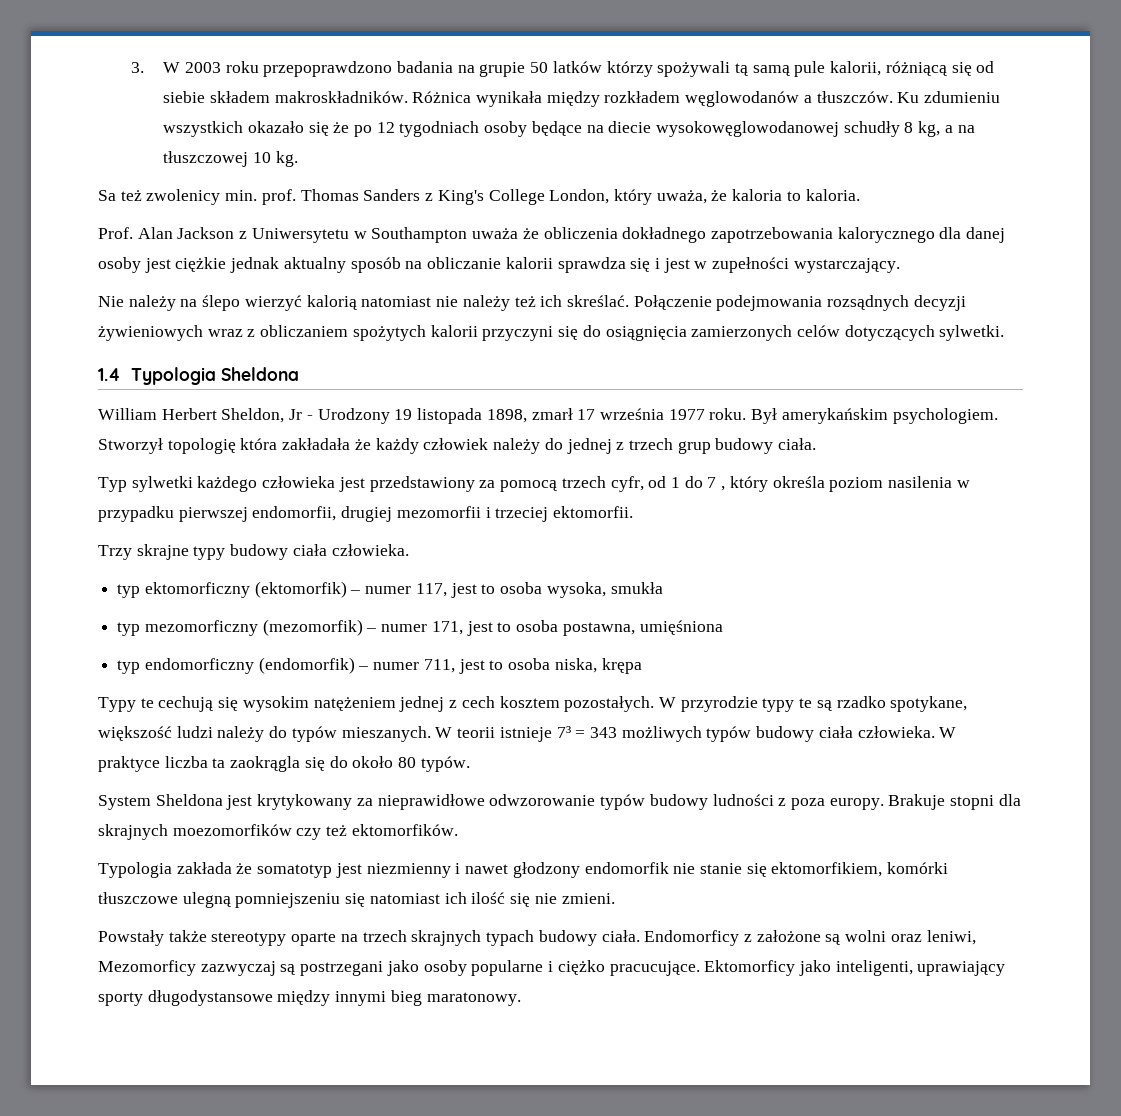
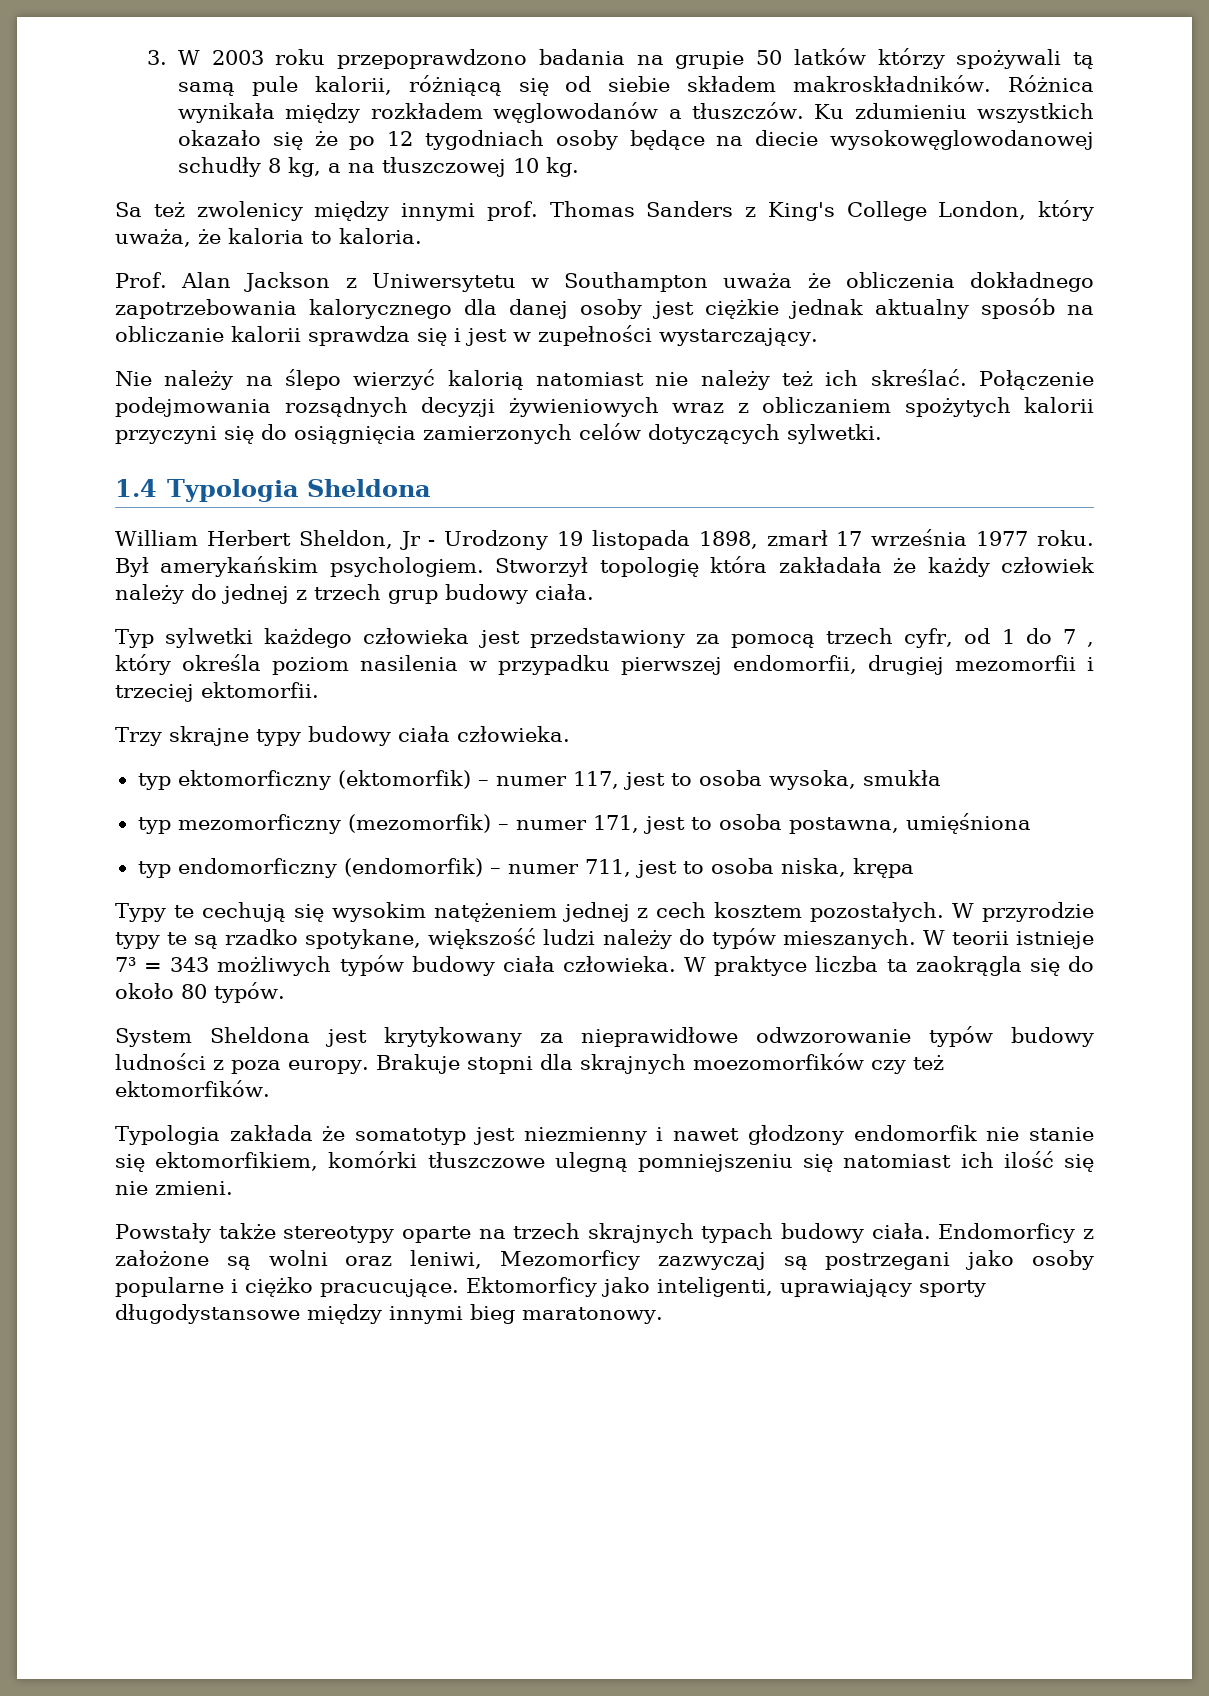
- Sa też zwolenicy min. prof. Thomas Sanders z King's College London, który uważa, że kaloria to kaloria.
+ Sa też zwolenicy między innymi prof. Thomas Sanders z King's College London, który uważa, że kaloria to kaloria.

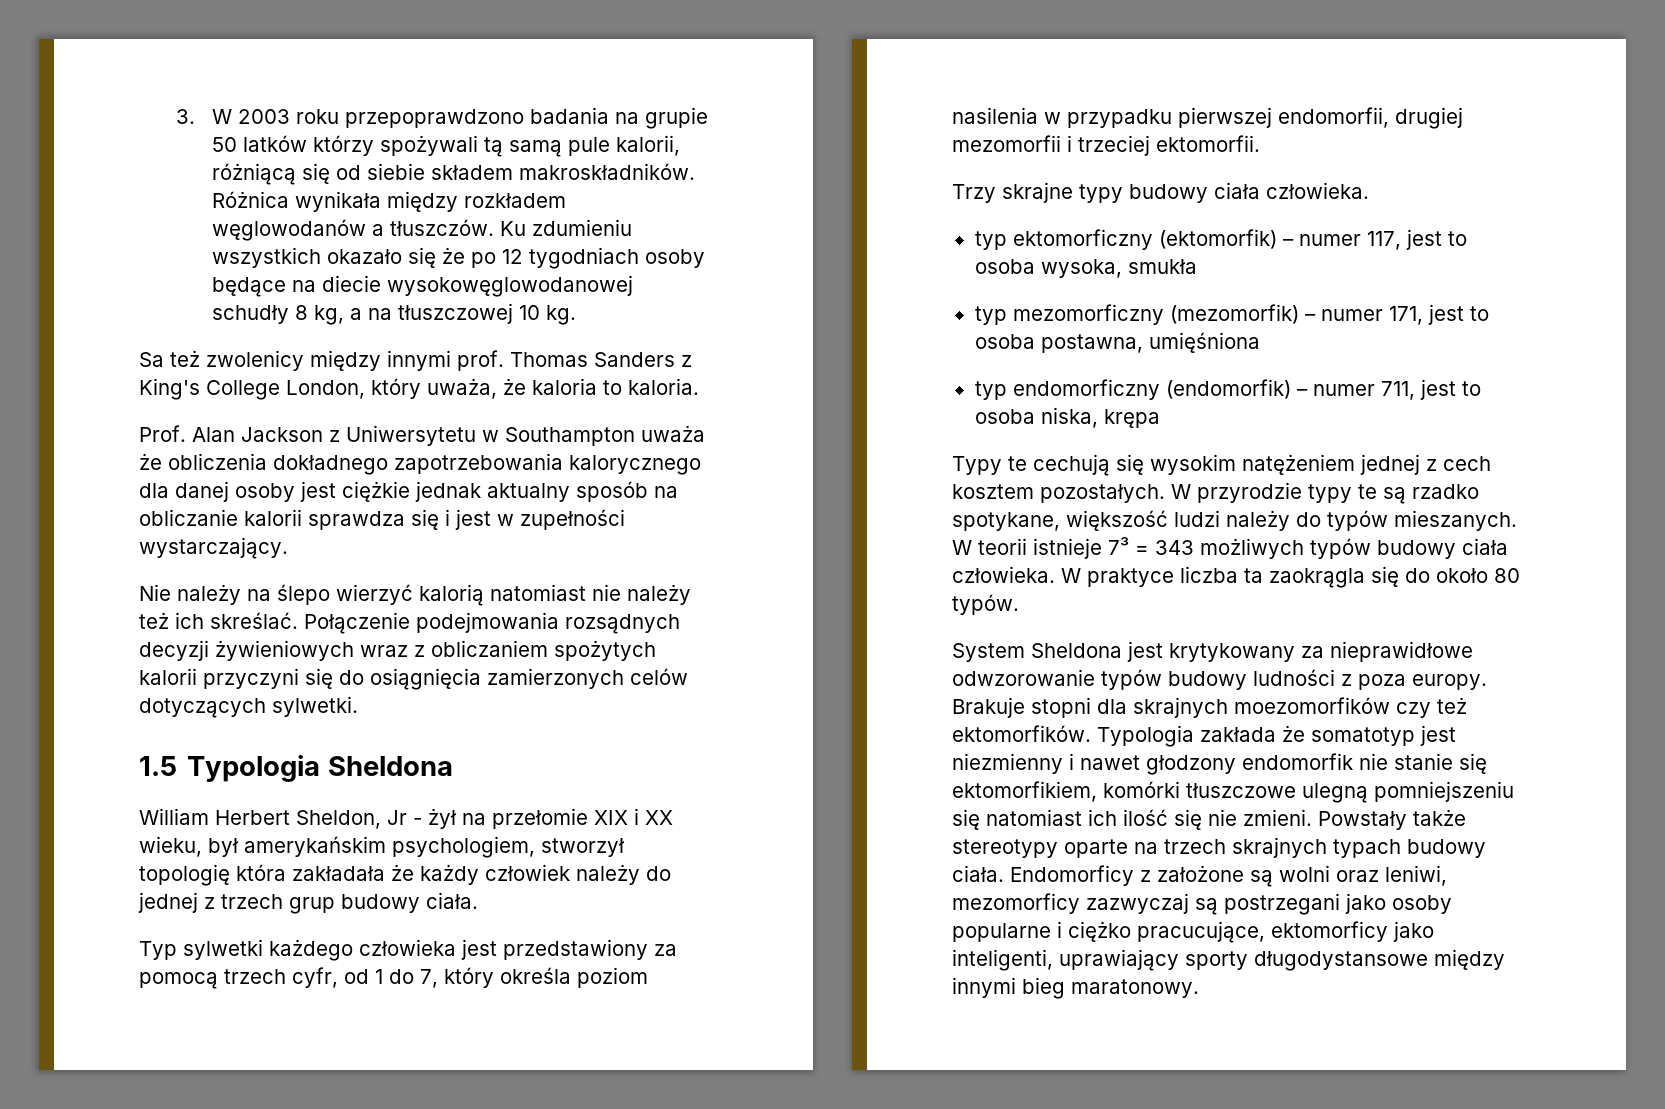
- 1.4 Typologia Sheldona
+ 1.5 Typologia Sheldona
- William Herbert Sheldon, Jr - Urodzony 19 listopada 1898, zmarł 17 września 1977 roku. Był amerykańskim psychologiem. Stworzył topologię która zakładała że każdy człowiek należy do jednej z trzech grup budowy ciała.
+ William Herbert Sheldon, Jr - żył na przełomie XIX i XX wieku, był amerykańskim psychologiem, stworzył topologię która zakładała że każdy człowiek należy do jednej z trzech grup budowy ciała.
- Typ sylwetki każdego człowieka jest przedstawiony za pomocą trzech cyfr, od 1 do 7 , który określa poziom nasilenia w przypadku pierwszej endomorfii, drugiej mezomorfii i trzeciej ektomorfii.
+ Typ sylwetki każdego człowieka jest przedstawiony za pomocą trzech cyfr, od 1 do 7, który określa poziom nasilenia w przypadku pierwszej endomorfii, drugiej mezomorfii i trzeciej ektomorfii.
- Brakuje stopni dla skrajnych moezomorfików czy też ektomorfików.
- Typologia zakłada że somatotyp jest niezmienny i nawet głodzony endomorfik nie stanie się ektomorfikiem, komórki tłuszczowe ulegną pomniejszeniu się natomiast ich ilość się nie zmieni.
- Powstały także stereotypy oparte na trzech skrajnych typach budowy ciała.
+ Brakuje stopni dla skrajnych moezomorfików czy też ektomorfików. Typologia zakłada że somatotyp jest niezmienny i nawet głodzony endomorfik nie stanie się ektomorfikiem, komórki tłuszczowe ulegną pomniejszeniu się natomiast ich ilość się nie zmieni. Powstały także stereotypy oparte na trzech skrajnych typach budowy ciała.
- Endomorficy z założone są wolni oraz leniwi, Mezomorficy zazwyczaj są postrzegani jako osoby popularne i ciężko pracucujące. Ektomorficy jako inteligenti, uprawiający sporty długodystansowe między innymi bieg maratonowy.
+ Endomorficy z założone są wolni oraz leniwi, mezomorficy zazwyczaj są postrzegani jako osoby popularne i ciężko pracucujące, ektomorficy jako inteligenti, uprawiający sporty długodystansowe między innymi bieg maratonowy.

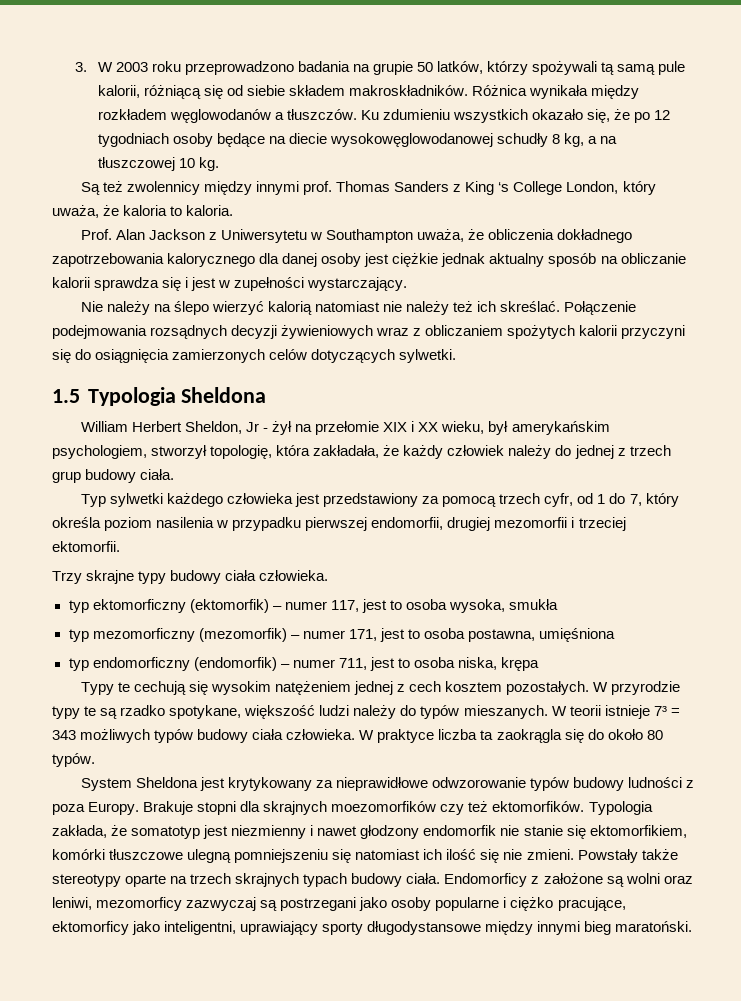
- 3. W 2003 roku przepoprawdzono badania na grupie 50 latków którzy spożywali tą samą pule kalorii, różniącą się od siebie składem makroskładników.
+ 3. W 2003 roku przeprowadzono badania na grupie 50 latków, którzy spożywali tą samą pule kalorii, różniącą się od siebie składem makroskładników.
- Ku zdumieniu wszystkich okazało się że po 12 tygodniach osoby będące na diecie wysokowęglowodanowej schudły 8 kg, a na tłuszczowej 10 kg.
+ Ku zdumieniu wszystkich okazało się, że po 12 tygodniach osoby będące na diecie wysokowęglowodanowej schudły 8 kg, a na tłuszczowej 10 kg.
- Sa też zwolenicy między innymi prof. Thomas Sanders z King's College London, który uważa, że kaloria to kaloria.
+ Są też zwolennicy między innymi prof. Thomas Sanders z King ‘s College London, który uważa, że kaloria to kaloria.
- Prof. Alan Jackson z Uniwersytetu w Southampton uważa że obliczenia dokładnego zapotrzebowania kalorycznego dla danej osoby jest ciężkie jednak aktualny sposób na obliczanie kalorii sprawdza się i jest w zupełności wystarczający.
+ Prof. Alan Jackson z Uniwersytetu w Southampton uważa, że obliczenia dokładnego zapotrzebowania kalorycznego dla danej osoby jest ciężkie jednak aktualny sposób na obliczanie kalorii sprawdza się i jest w zupełności wystarczający.
- William Herbert Sheldon, Jr - żył na przełomie XIX i XX wieku, był amerykańskim psychologiem, stworzył topologię która zakładała że każdy człowiek należy do jednej z trzech grup budowy ciała.
+ William Herbert Sheldon, Jr - żył na przełomie XIX i XX wieku, był amerykańskim psychologiem, stworzył topologię, która zakładała, że każdy człowiek należy do jednej z trzech grup budowy ciała.
- System Sheldona jest krytykowany za nieprawidłowe odwzorowanie typów budowy ludności z poza europy.
+ System Sheldona jest krytykowany za nieprawidłowe odwzorowanie typów budowy ludności z poza Europy.
- Typologia zakłada że somatotyp jest niezmienny i nawet głodzony endomorfik nie stanie się ektomorfikiem, komórki tłuszczowe ulegną pomniejszeniu się natomiast ich ilość się nie zmieni.
+ Typologia zakłada, że somatotyp jest niezmienny i nawet głodzony endomorfik nie stanie się ektomorfikiem, komórki tłuszczowe ulegną pomniejszeniu się natomiast ich ilość się nie zmieni.
- Endomorficy z założone są wolni oraz leniwi, mezomorficy zazwyczaj są postrzegani jako osoby popularne i ciężko pracucujące, ektomorficy jako inteligenti, uprawiający sporty długodystansowe między innymi bieg maratonowy.
+ Endomorficy z założone są wolni oraz leniwi, mezomorficy zazwyczaj są postrzegani jako osoby popularne i ciężko pracujące, ektomorficy jako inteligentni, uprawiający sporty długodystansowe między innymi bieg maratoński.

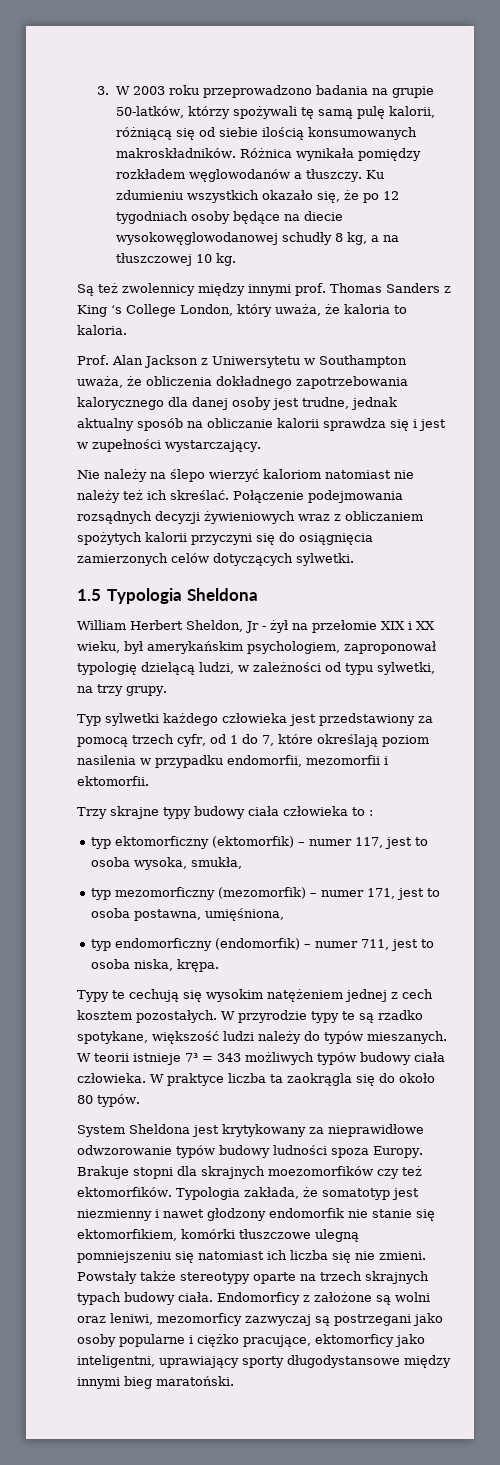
- 3. W 2003 roku przeprowadzono badania na grupie 50 latków, którzy spożywali tą samą pule kalorii, różniącą się od siebie składem makroskładników.
+ 3. W 2003 roku przeprowadzono badania na grupie 50-latków, którzy spożywali tę samą pulę kalorii, różniącą się od siebie ilością konsumowanych makroskładników.
- Różnica wynikała między rozkładem węglowodanów a tłuszczów.
+ Różnica wynikała pomiędzy rozkładem węglowodanów a tłuszczy.
- Prof. Alan Jackson z Uniwersytetu w Southampton uważa, że obliczenia dokładnego zapotrzebowania kalorycznego dla danej osoby jest ciężkie jednak aktualny sposób na obliczanie kalorii sprawdza się i jest w zupełności wystarczający.
+ Prof. Alan Jackson z Uniwersytetu w Southampton uważa, że obliczenia dokładnego zapotrzebowania kalorycznego dla danej osoby jest trudne, jednak aktualny sposób na obliczanie kalorii sprawdza się i jest w zupełności wystarczający.
- Nie należy na ślepo wierzyć kalorią natomiast nie należy też ich skreślać.
+ Nie należy na ślepo wierzyć kaloriom natomiast nie należy też ich skreślać.
- William Herbert Sheldon, Jr - żył na przełomie XIX i XX wieku, był amerykańskim psychologiem, stworzył topologię, która zakładała, że każdy człowiek należy do jednej z trzech grup budowy ciała.
+ William Herbert Sheldon, Jr - żył na przełomie XIX i XX wieku, był amerykańskim psychologiem, zaproponował typologię dzielącą ludzi, w zależności od typu sylwetki, na trzy grupy.
- Typ sylwetki każdego człowieka jest przedstawiony za pomocą trzech cyfr, od 1 do 7, który określa poziom nasilenia w przypadku pierwszej endomorfii, drugiej mezomorfii i trzeciej ektomorfii.
+ Typ sylwetki każdego człowieka jest przedstawiony za pomocą trzech cyfr, od 1 do 7, które określają poziom nasilenia w przypadku endomorfii, mezomorfii i ektomorfii.
- Trzy skrajne typy budowy ciała człowieka.
+ Trzy skrajne typy budowy ciała człowieka to :
- typ ektomorficzny (ektomorfik) – numer 117, jest to osoba wysoka, smukła
+ typ ektomorficzny (ektomorfik) – numer 117, jest to osoba wysoka, smukła,
- typ mezomorficzny (mezomorfik) – numer 171, jest to osoba postawna, umięśniona
+ typ mezomorficzny (mezomorfik) – numer 171, jest to osoba postawna, umięśniona,
- typ endomorficzny (endomorfik) – numer 711, jest to osoba niska, krępa
+ typ endomorficzny (endomorfik) – numer 711, jest to osoba niska, krępa.
- System Sheldona jest krytykowany za nieprawidłowe odwzorowanie typów budowy ludności z poza Europy.
+ System Sheldona jest krytykowany za nieprawidłowe odwzorowanie typów budowy ludności spoza Europy.
- Typologia zakłada, że somatotyp jest niezmienny i nawet głodzony endomorfik nie stanie się ektomorfikiem, komórki tłuszczowe ulegną pomniejszeniu się natomiast ich ilość się nie zmieni.
+ Typologia zakłada, że somatotyp jest niezmienny i nawet głodzony endomorfik nie stanie się ektomorfikiem, komórki tłuszczowe ulegną pomniejszeniu się natomiast ich liczba się nie zmieni.

